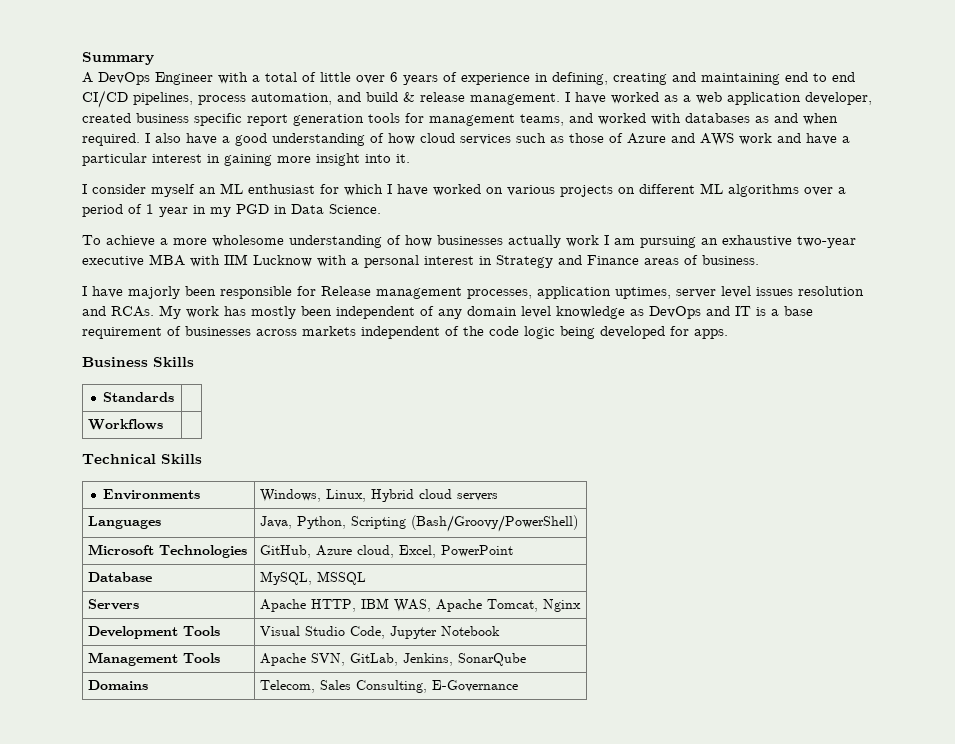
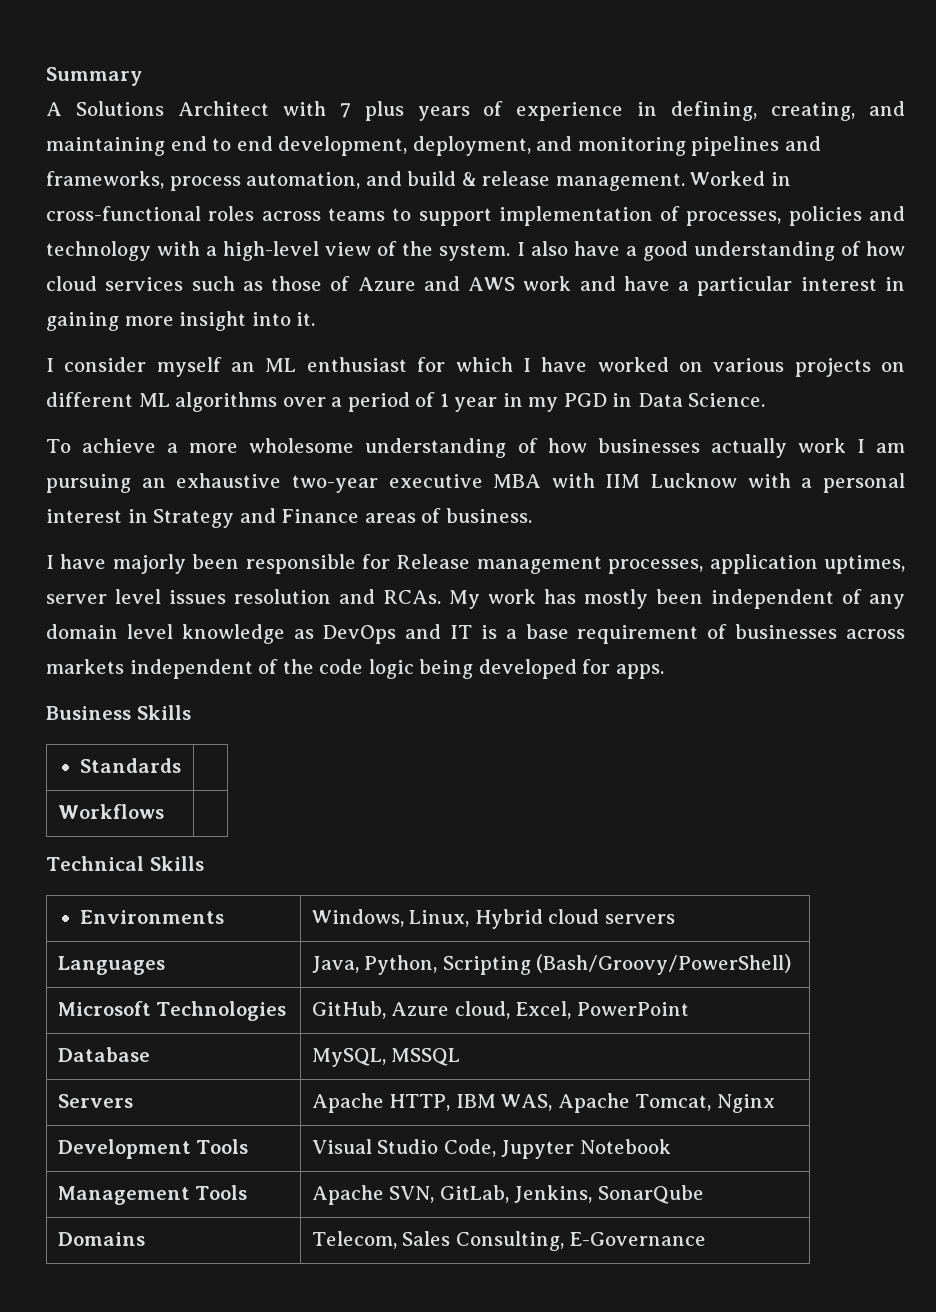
- A DevOps Engineer with a total of little over 6 years of experience in defining, creating and maintaining end to end CI/CD pipelines, process automation, and build & release management.
+ A Solutions Architect with 7 plus years of experience in defining, creating, and maintaining end to end development, deployment, and monitoring pipelines and frameworks, process automation, and build & release management.
- I have worked as a web application developer, created business specific report generation tools for management teams, and worked with databases as and when required.
+ Worked in cross-functional roles across teams to support implementation of processes, policies and technology with a high-level view of the system.

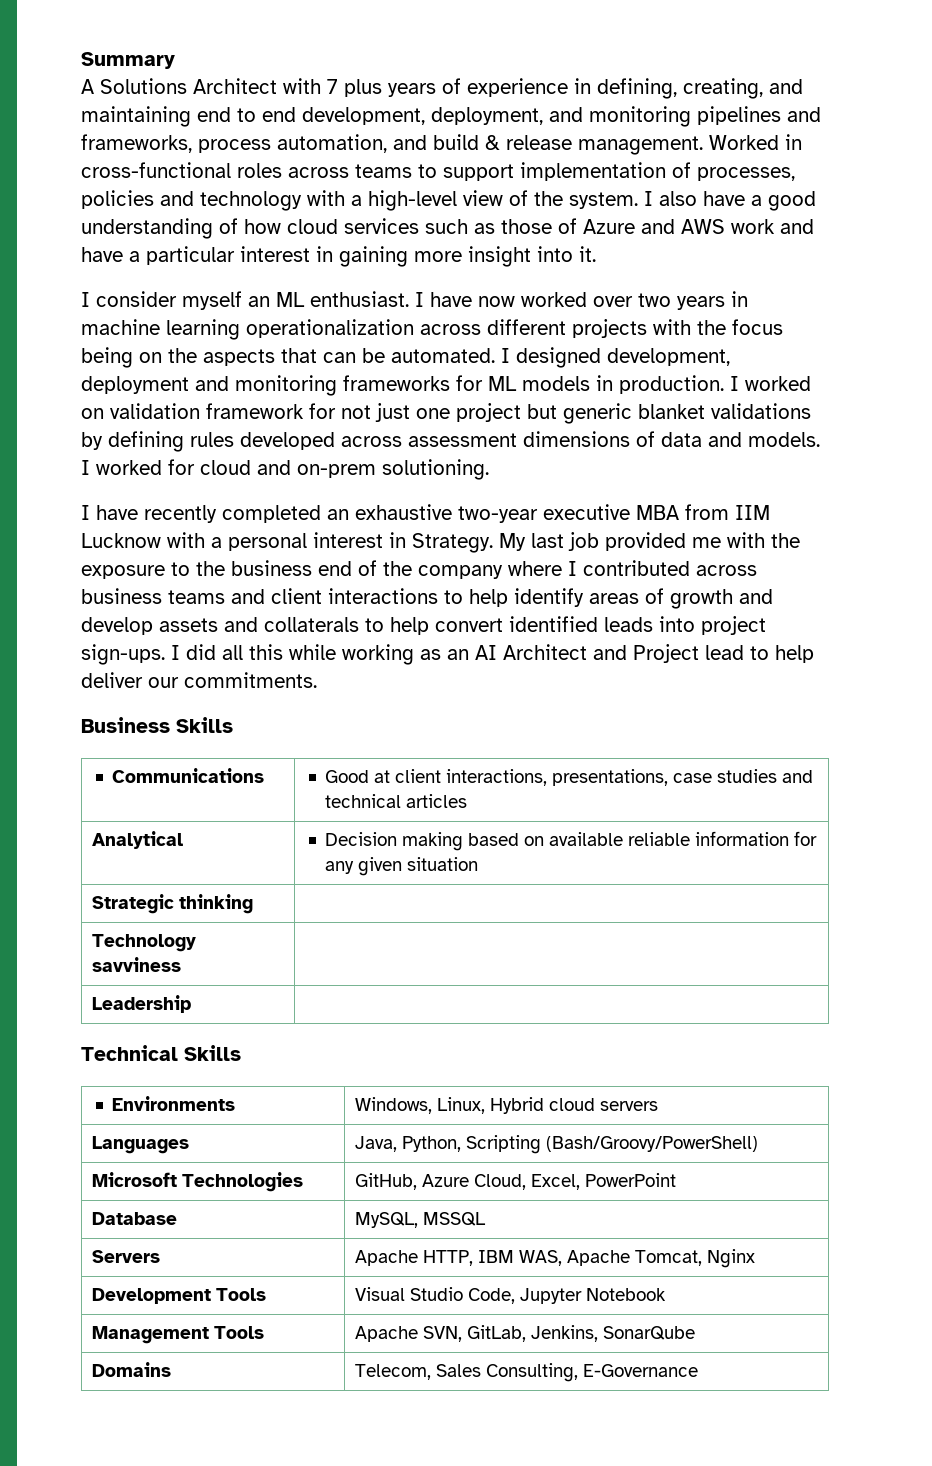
- I consider myself an ML enthusiast for which I have worked on various projects on different ML algorithms over a period of 1 year in my PGD in Data Science.
- To achieve a more wholesome understanding of how businesses actually work I am pursuing an exhaustive two-year executive MBA with IIM Lucknow with a personal interest in Strategy and Finance areas of business.
- I have majorly been responsible for Release management processes, application uptimes, server level issues resolution and RCAs. My work has mostly been independent of any domain level knowledge as DevOps and IT is a base requirement of businesses across markets independent of the code logic being developed for apps.
+ I consider myself an ML enthusiast. I have now worked over two years in machine learning operationalization across different projects with the focus being on the aspects that can be automated. I designed development, deployment and monitoring frameworks for ML models in production. I worked on validation framework for not just one project but generic blanket validations by defining rules developed across assessment dimensions of data and models. I worked for cloud and on-prem solutioning.
+ I have recently completed an exhaustive two-year executive MBA from IIM Lucknow with a personal interest in Strategy. My last job provided me with the exposure to the business end of the company where I contributed across business teams and client interactions to help identify areas of growth and develop assets and collaterals to help convert identified leads into project sign-ups. I did all this while working as an AI Architect and Project lead to help deliver our commitments.
  Business Skills
- Standards |
- Workflows |
+ Communications | Good at client interactions, presentations, case studies and technical articles
+ Analytical | Decision making based on available reliable information for any given situation
+ Strategic thinking |
+ Technology savviness |
+ Leadership |
- Microsoft Technologies | GitHub, Azure cloud, Excel, PowerPoint
+ Microsoft Technologies | GitHub, Azure Cloud, Excel, PowerPoint

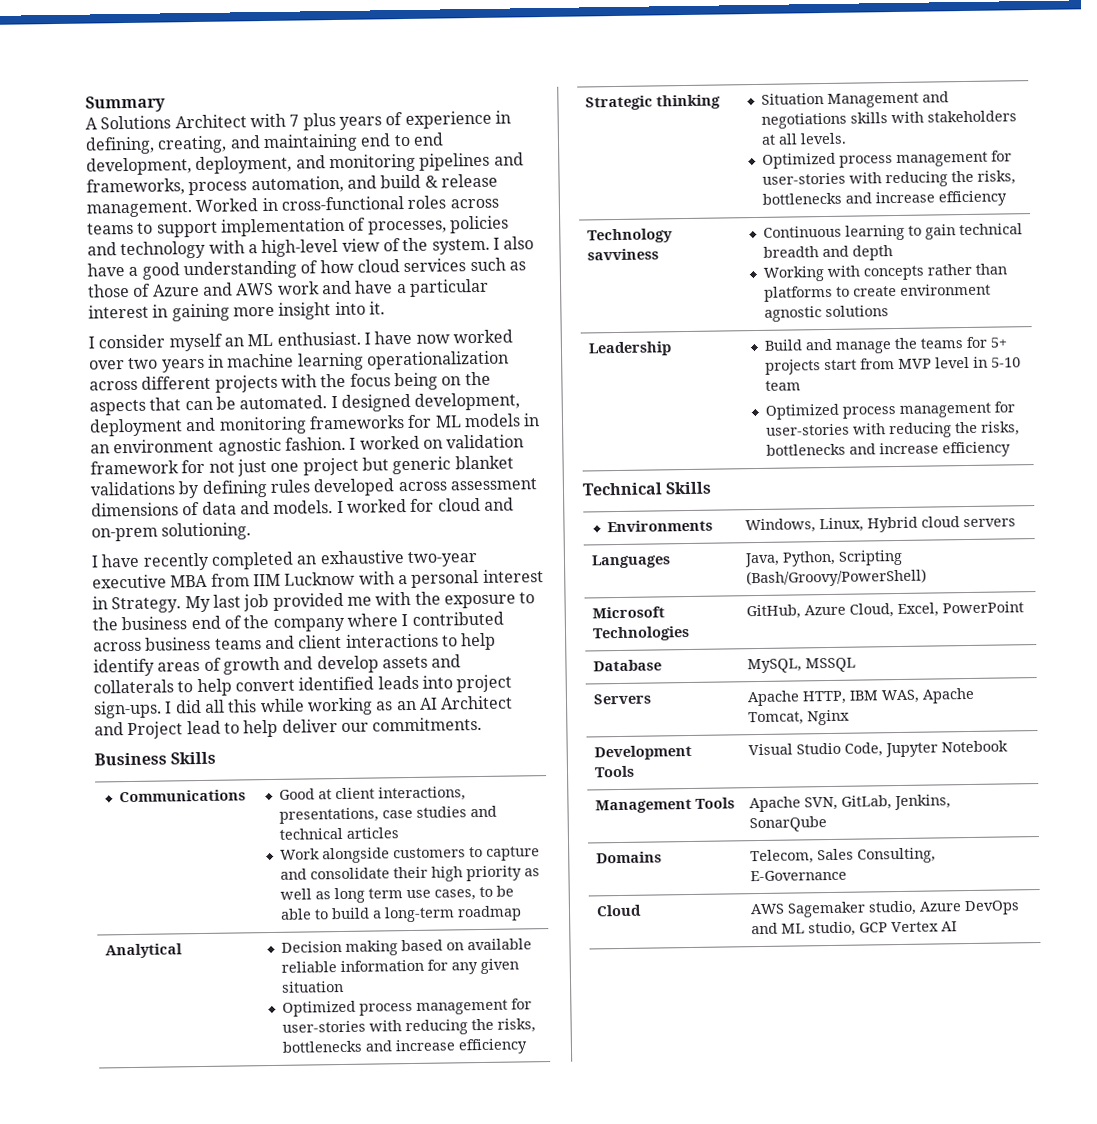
- I designed development, deployment and monitoring frameworks for ML models in production.
+ I designed development, deployment and monitoring frameworks for ML models in an environment agnostic fashion.
  Communications | Good at client interactions, presentations, case studies and technical articles
+ Work alongside customers to capture and consolidate their high priority as well as long term use cases, to be able to build a long-term roadmap
  Analytical | Decision making based on available reliable information for any given situation
- Strategic thinking |
- Technology savviness |
- Leadership |
+ Optimized process management for user-stories with reducing the risks, bottlenecks and increase efficiency
+ Strategic thinking | Situation Management and negotiations skills with stakeholders at all levels.
+ Optimized process management for user-stories with reducing the risks, bottlenecks and increase efficiency
+ Technology savviness | Continuous learning to gain technical breadth and depth
+ Working with concepts rather than platforms to create environment agnostic solutions
+ Leadership | Build and manage the teams for 5+ projects start from MVP level in 5-10 team
+ Optimized process management for user-stories with reducing the risks, bottlenecks and increase efficiency
+ Cloud | AWS Sagemaker studio, Azure DevOps and ML studio, GCP Vertex AI

